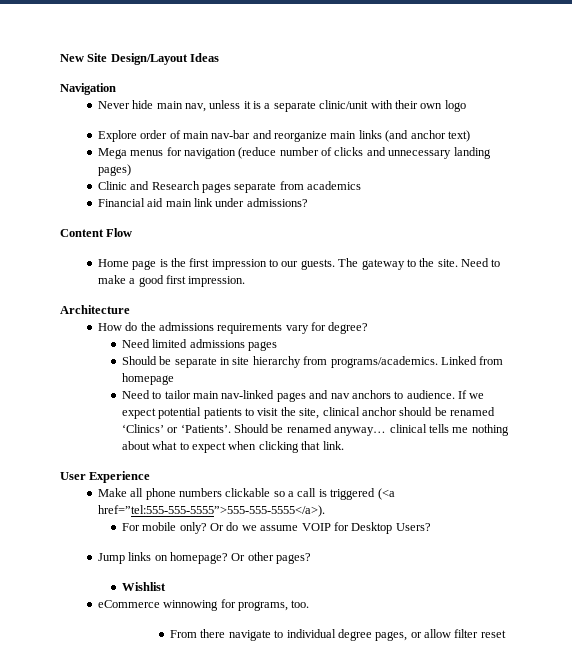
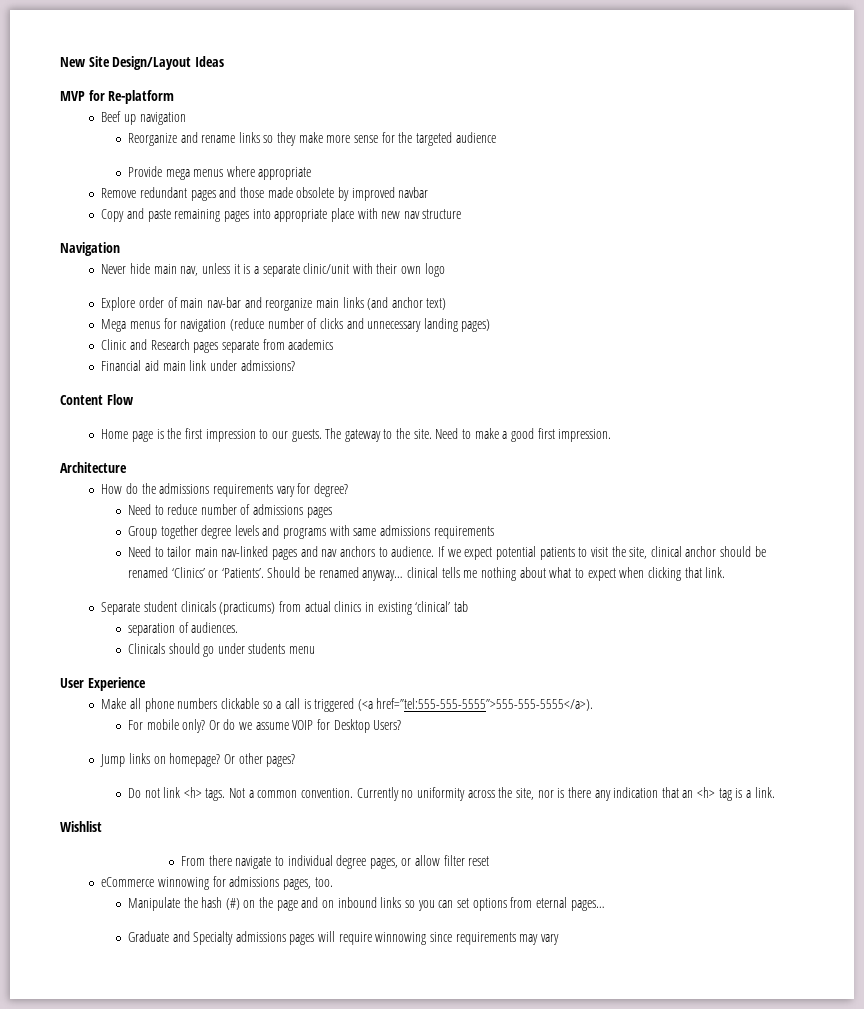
+ MVP for Re-platform
+ Beef up navigation
+ Reorganize and rename links so they make more sense for the targeted audience
+ Provide mega menus where appropriate
+ Remove redundant pages and those made obsolete by improved navbar
+ Copy and paste remaining pages into appropriate place with new nav structure
- Need limited admissions pages
- Should be separate in site hierarchy from programs/academics. Linked from homepage
+ Need to reduce number of admissions pages
+ Group together degree levels and programs with same admissions requirements
+ Separate student clinicals (practicums) from actual clinics in existing ‘clinical’ tab
+ separation of audiences.
+ Clinicals should go under students menu
+ Do not link <h> tags. Not a common convention. Currently no uniformity across the site, nor is there any indication that an <h> tag is a link.
  Wishlist
- eCommerce winnowing for programs, too.
+ eCommerce winnowing for admissions pages, too.
+ Manipulate the hash (#) on the page and on inbound links so you can set options from eternal pages…
+ Graduate and Specialty admissions pages will require winnowing since requirements may vary

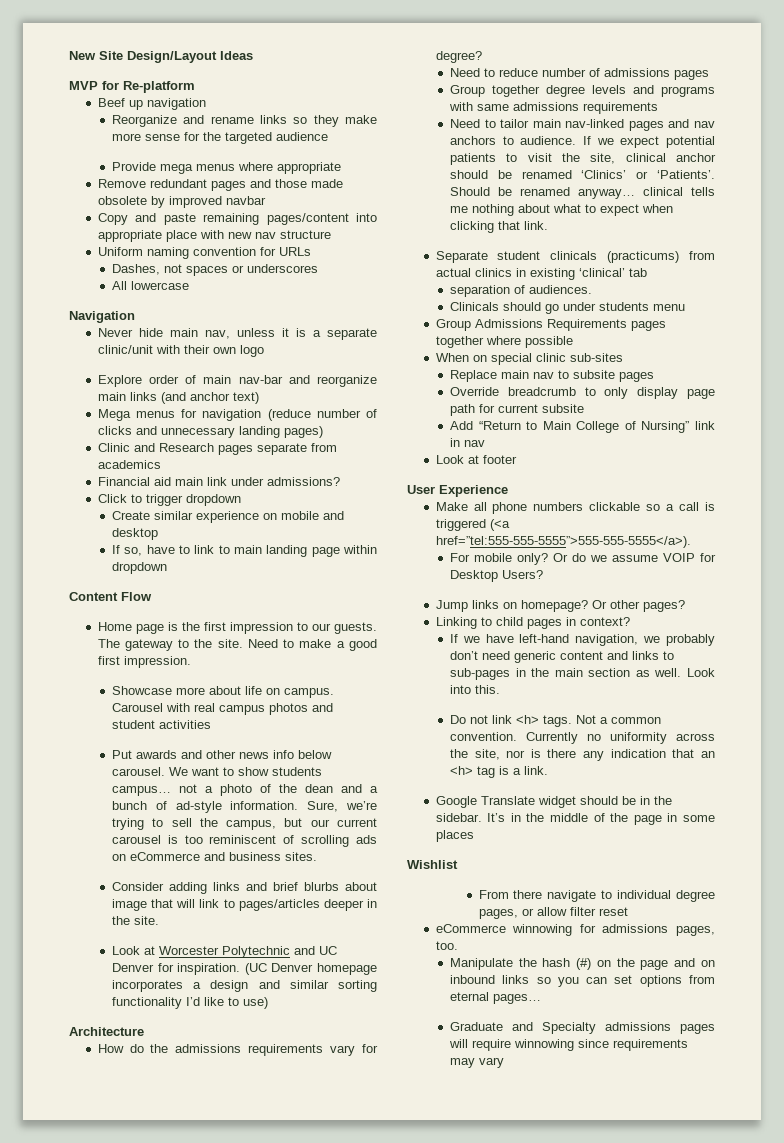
- Copy and paste remaining pages into appropriate place with new nav structure
+ Copy and paste remaining pages/content into appropriate place with new nav structure
+ Uniform naming convention for URLs
+ Dashes, not spaces or underscores
+ All lowercase
+ Click to trigger dropdown
+ Create similar experience on mobile and desktop
+ If so, have to link to main landing page within dropdown
+ Showcase more about life on campus. Carousel with real campus photos and student activities
+ Put awards and other news info below carousel. We want to show students campus… not a photo of the dean and a bunch of ad-style information. Sure, we’re trying to sell the campus, but our current carousel is too reminiscent of scrolling ads on eCommerce and business sites.
+ Consider adding links and brief blurbs about image that will link to pages/articles deeper in the site.
+ Look at Worcester Polytechnic and UC Denver for inspiration. (UC Denver homepage incorporates a design and similar sorting functionality I’d like to use)
+ Group Admissions Requirements pages together where possible
+ When on special clinic sub-sites
+ Replace main nav to subsite pages
+ Override breadcrumb to only display page path for current subsite
+ Add “Return to Main College of Nursing” link in nav
+ Look at footer
+ Linking to child pages in context?
+ If we have left-hand navigation, we probably don’t need generic content and links to sub-pages in the main section as well. Look into this.
+ Google Translate widget should be in the sidebar. It’s in the middle of the page in some places

